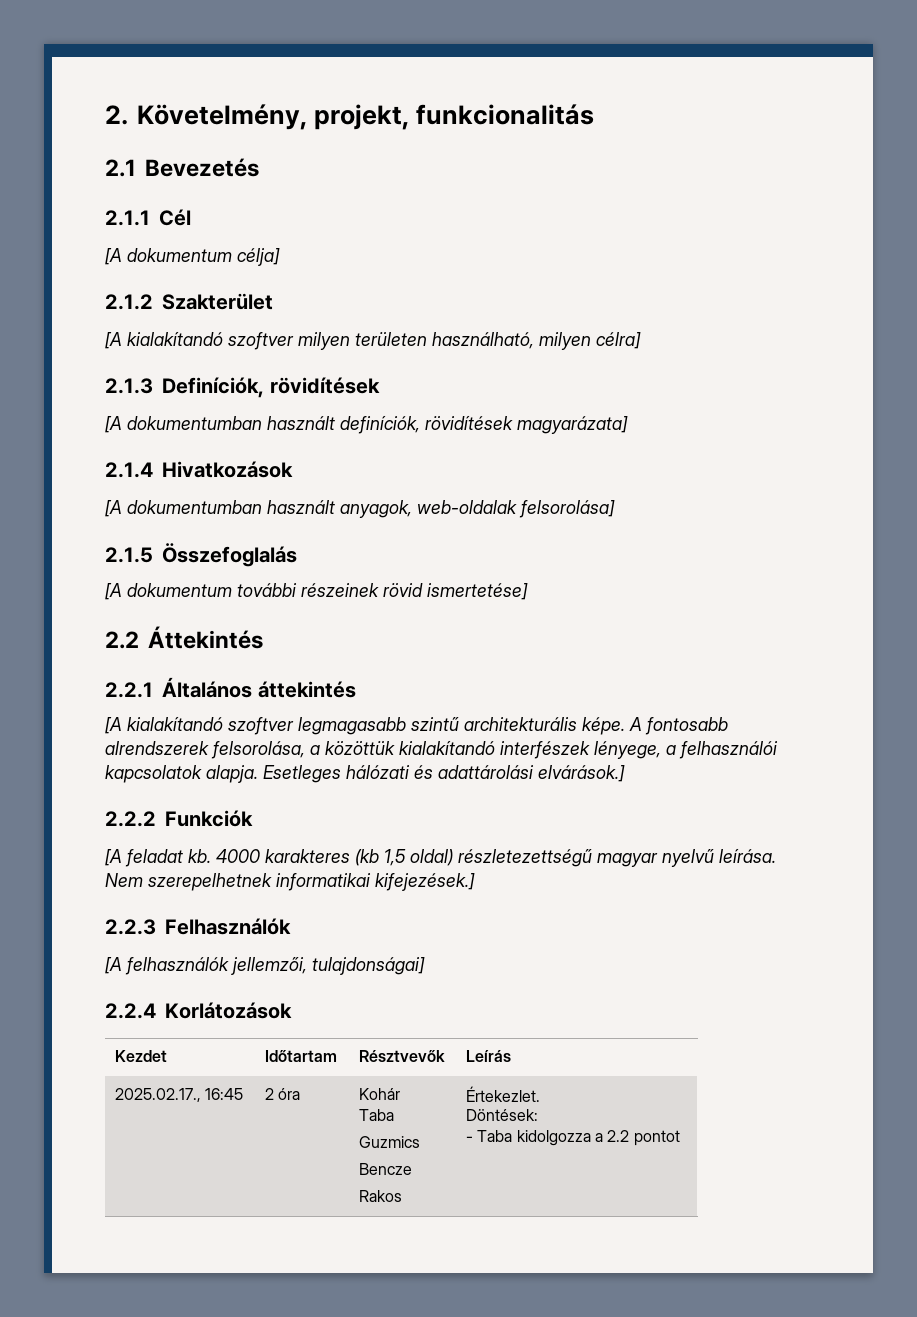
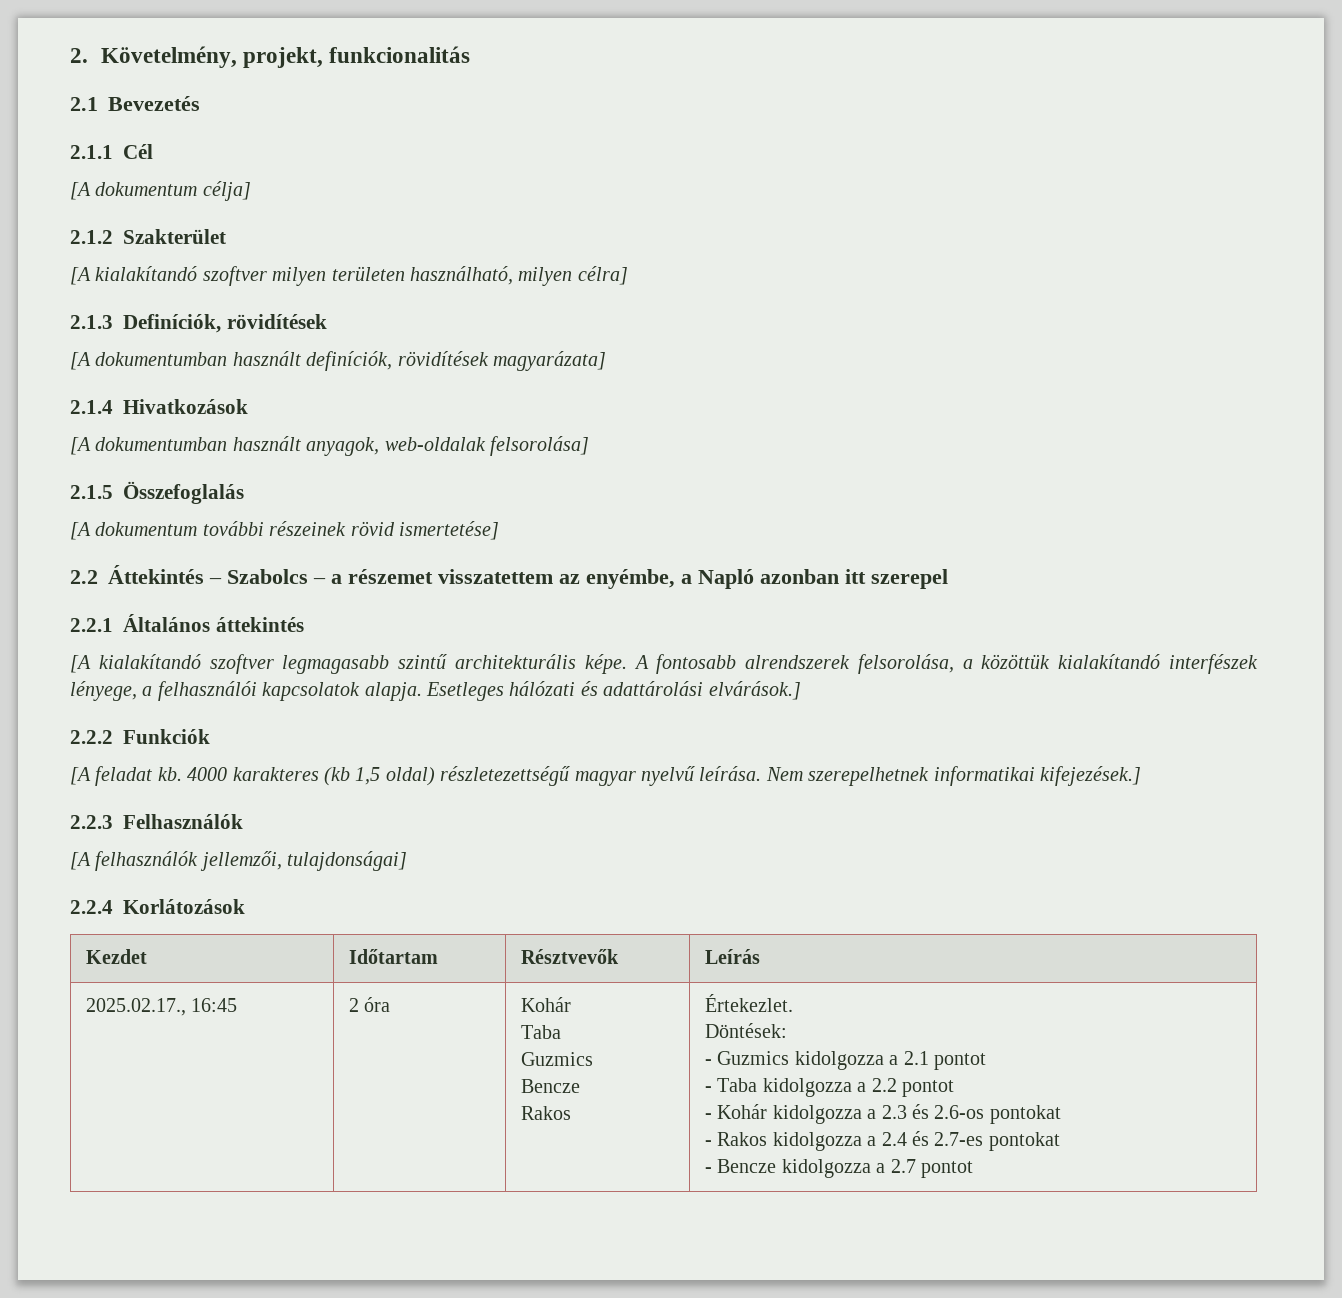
- 2.2 Áttekintés
+ 2.2 Áttekintés – Szabolcs – a részemet visszatettem az enyémbe, a Napló azonban itt szerepel
+ - Guzmics kidolgozza a 2.1 pontot
+ - Kohár kidolgozza a 2.3 és 2.6-os pontokat
+ - Rakos kidolgozza a 2.4 és 2.7-es pontokat
+ - Bencze kidolgozza a 2.7 pontot

